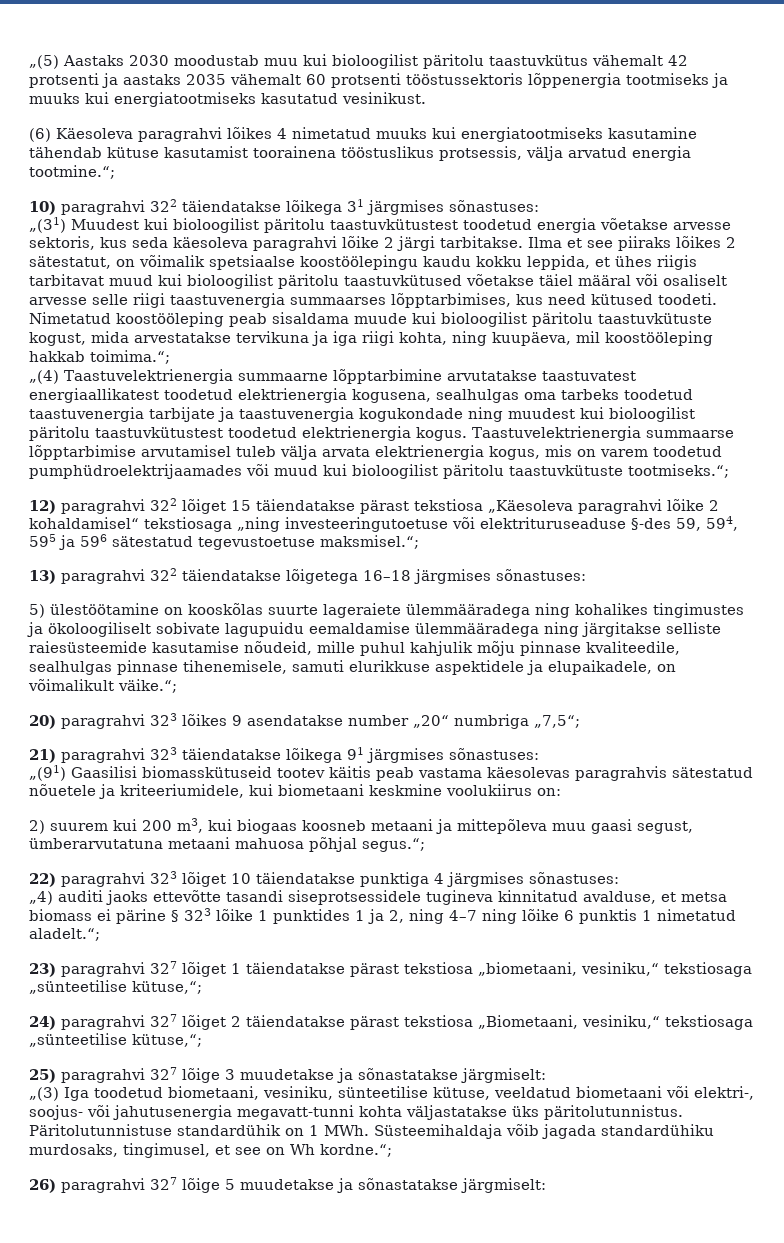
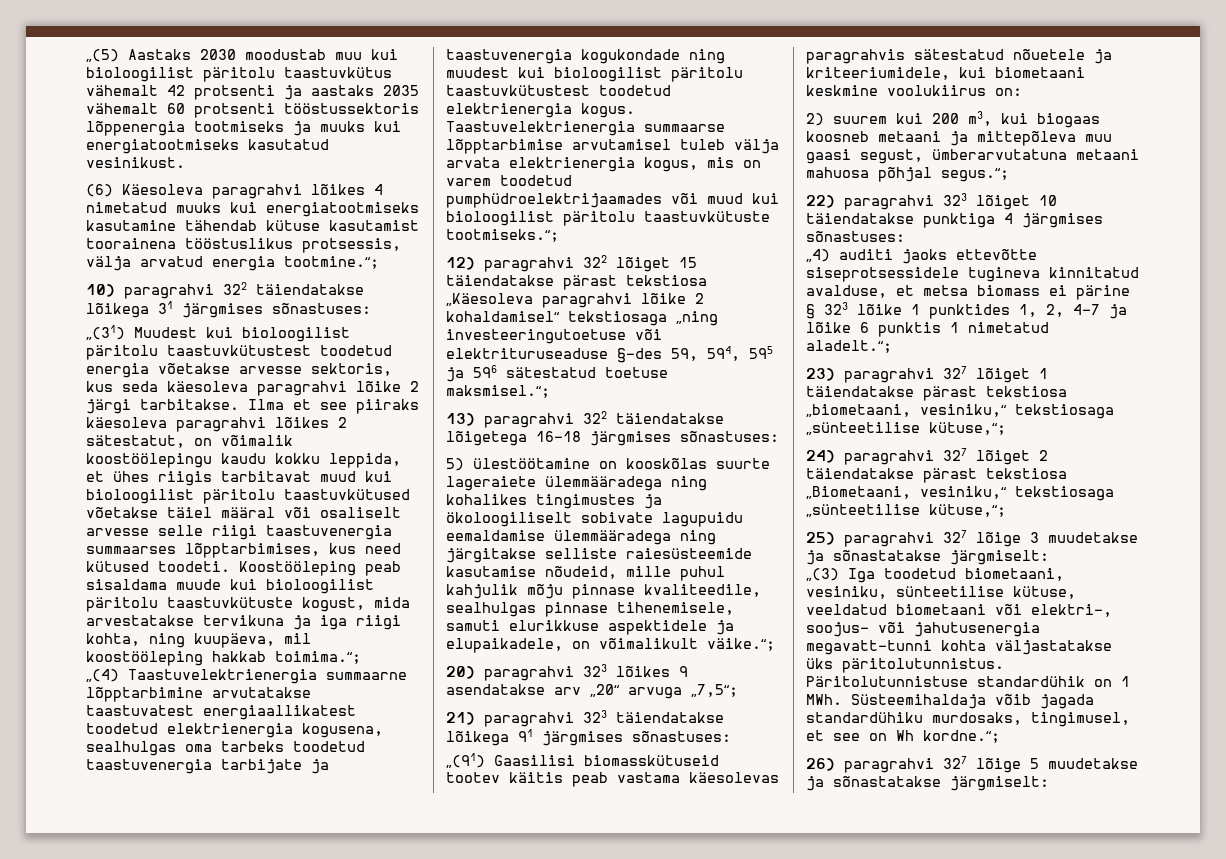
- Ilma et see piiraks lõikes 2 sätestatut, on võimalik spetsiaalse koostöölepingu kaudu kokku leppida, et ühes riigis tarbitavat muud kui bioloogilist päritolu taastuvkütused võetakse täiel määral või osaliselt arvesse selle riigi taastuvenergia summaarses lõpptarbimises, kus need kütused toodeti.
+ Ilma et see piiraks käesoleva paragrahvi lõikes 2 sätestatut, on võimalik koostöölepingu kaudu kokku leppida, et ühes riigis tarbitavat muud kui bioloogilist päritolu taastuvkütused võetakse täiel määral või osaliselt arvesse selle riigi taastuvenergia summaarses lõpptarbimises, kus need kütused toodeti.
- Nimetatud koostööleping peab sisaldama muude kui bioloogilist päritolu taastuvkütuste kogust, mida arvestatakse tervikuna ja iga riigi kohta, ning kuupäeva, mil koostööleping hakkab toimima.“;
+ Koostööleping peab sisaldama muude kui bioloogilist päritolu taastuvkütuste kogust, mida arvestatakse tervikuna ja iga riigi kohta, ning kuupäeva, mil koostööleping hakkab toimima.“;
- 12) paragrahvi 322 lõiget 15 täiendatakse pärast tekstiosa „Käesoleva paragrahvi lõike 2 kohaldamisel“ tekstiosaga „ning investeeringutoetuse või elektrituruseaduse §-des 59, 594, 595 ja 596 sätestatud tegevustoetuse maksmisel.“;
+ 12) paragrahvi 322 lõiget 15 täiendatakse pärast tekstiosa „Käesoleva paragrahvi lõike 2 kohaldamisel“ tekstiosaga „ning investeeringutoetuse või elektrituruseaduse §-des 59, 594, 595 ja 596 sätestatud toetuse maksmisel.“;
- 20) paragrahvi 323 lõikes 9 asendatakse number „20“ numbriga „7,5“;
+ 20) paragrahvi 323 lõikes 9 asendatakse arv „20“ arvuga „7,5“;
- „4) auditi jaoks ettevõtte tasandi siseprotsessidele tugineva kinnitatud avalduse, et metsa biomass ei pärine § 323 lõike 1 punktides 1 ja 2, ning 4–7 ning lõike 6 punktis 1 nimetatud aladelt.“;
+ „4) auditi jaoks ettevõtte siseprotsessidele tugineva kinnitatud avalduse, et metsa biomass ei pärine § 323 lõike 1 punktides 1, 2, 4–7 ja lõike 6 punktis 1 nimetatud aladelt.“;

